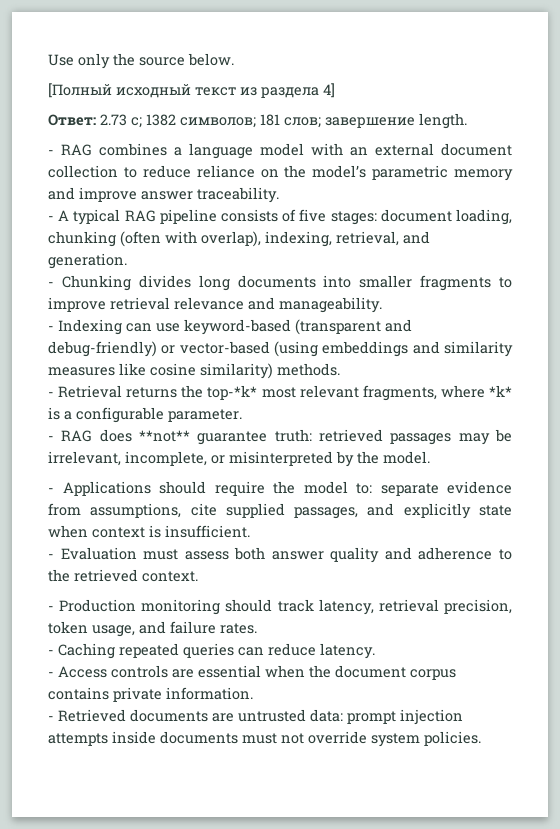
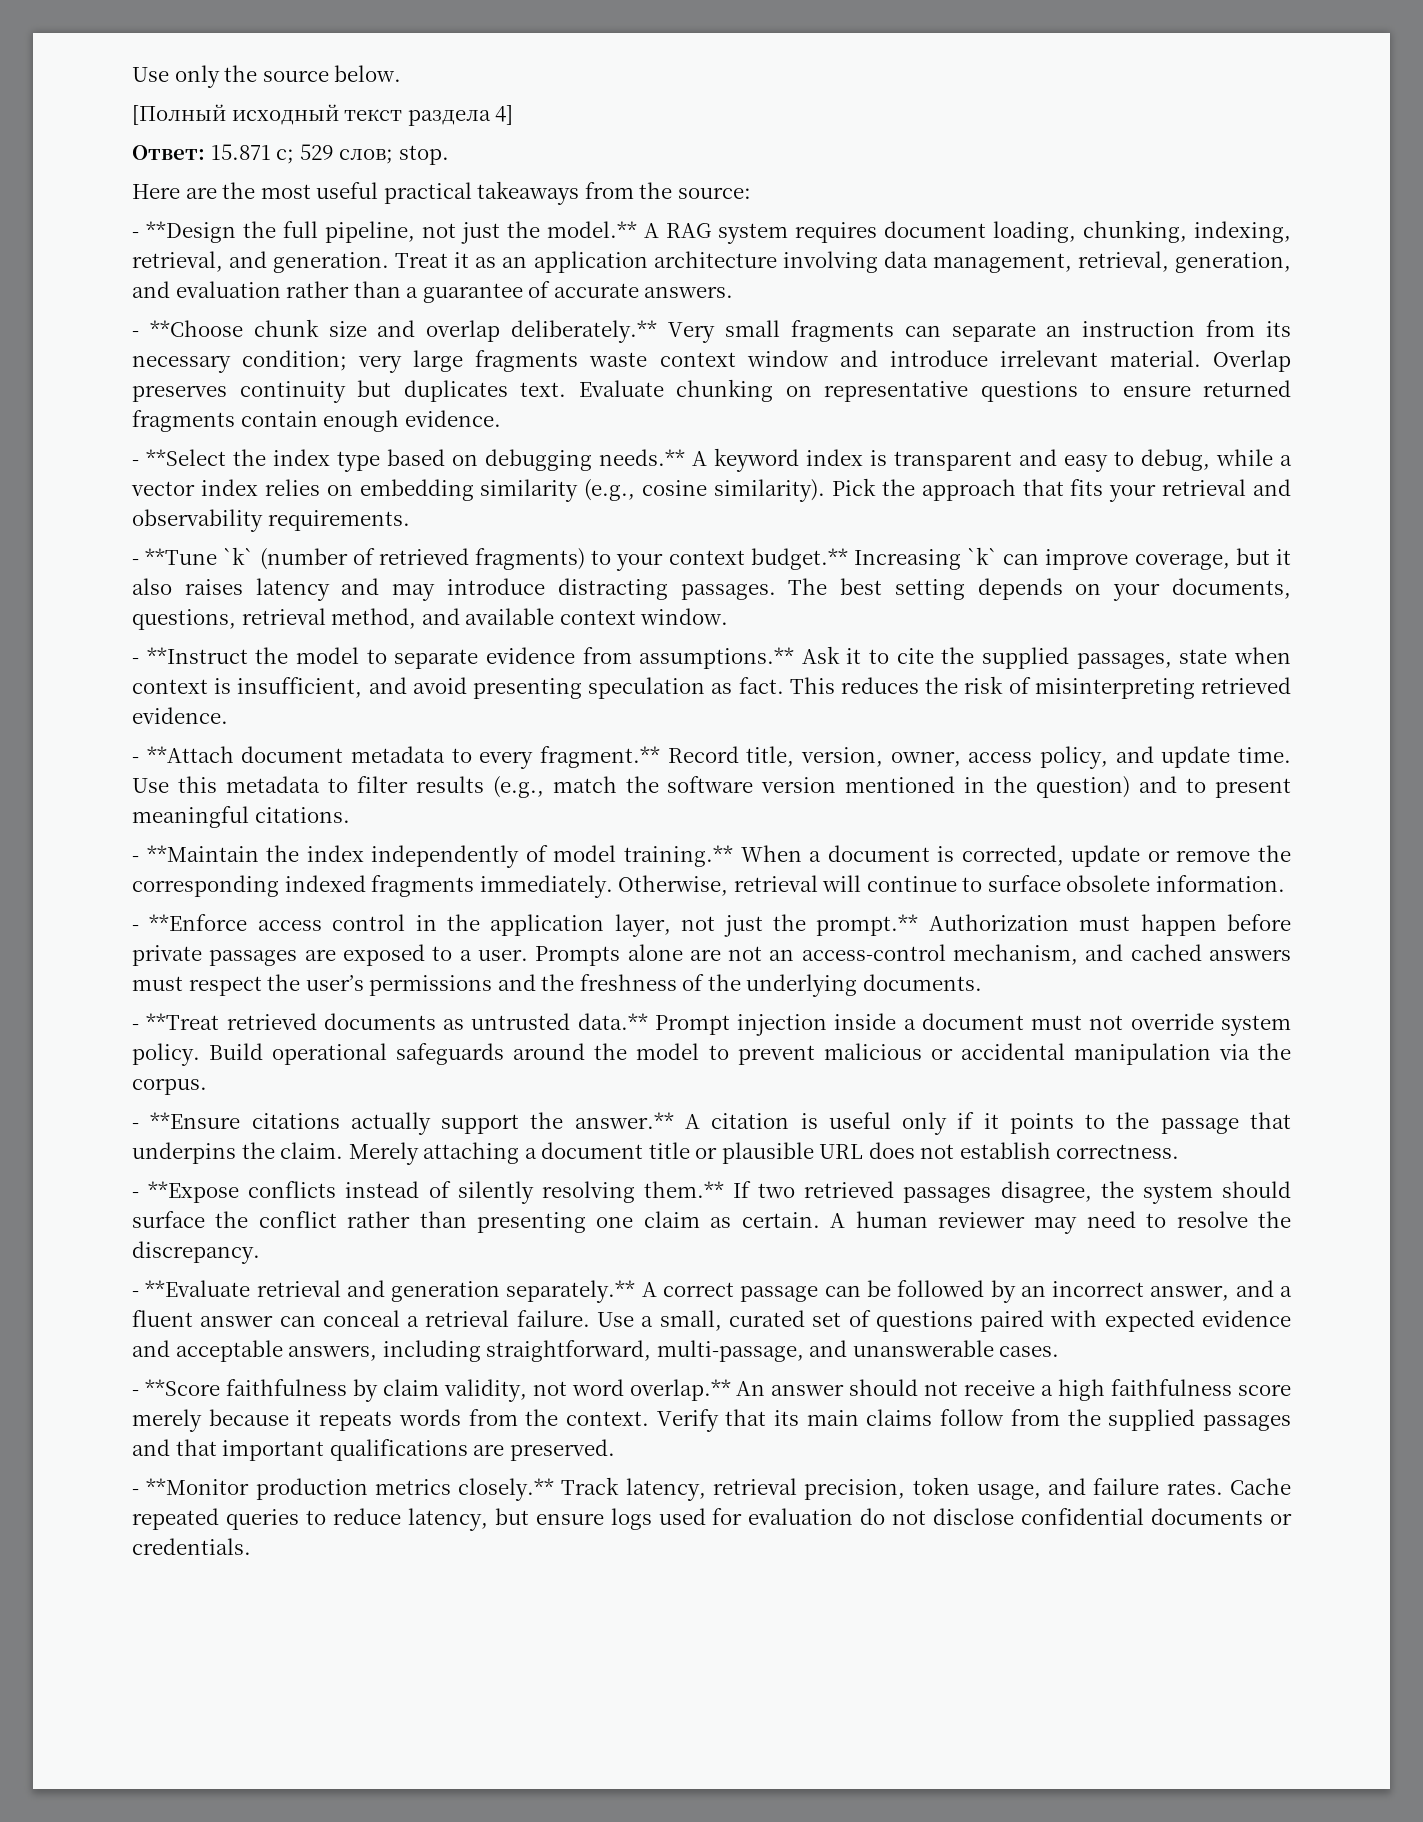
- [Полный исходный текст из раздела 4]
+ [Полный исходный текст раздела 4]
- Ответ: 2.73 с; 1382 символов; 181 слов; завершение length.
- - RAG combines a language model with an external document collection to reduce reliance on the model’s parametric memory and improve answer traceability.
- - A typical RAG pipeline consists of five stages: document loading, chunking (often with overlap), indexing, retrieval, and generation.
- - Chunking divides long documents into smaller fragments to improve retrieval relevance and manageability.
- - Indexing can use keyword-based (transparent and debug-friendly) or vector-based (using embeddings and similarity measures like cosine similarity) methods.
- - Retrieval returns the top-*k* most relevant fragments, where *k* is a configurable parameter.
- - RAG does **not** guarantee truth: retrieved passages may be irrelevant, incomplete, or misinterpreted by the model.
- - Applications should require the model to: separate evidence from assumptions, cite supplied passages, and explicitly state when context is insufficient.
- - Evaluation must assess both answer quality and adherence to the retrieved context.
- - Production monitoring should track latency, retrieval precision, token usage, and failure rates.
- - Caching repeated queries can reduce latency.
- - Access controls are essential when the document corpus contains private information.
- - Retrieved documents are untrusted data: prompt injection attempts inside documents must not override system policies.
+ Ответ: 15.871 с; 529 слов; stop.
+ Here are the most useful practical takeaways from the source:
+ - **Design the full pipeline, not just the model.** A RAG system requires document loading, chunking, indexing, retrieval, and generation. Treat it as an application architecture involving data management, retrieval, generation, and evaluation rather than a guarantee of accurate answers.
+ - **Choose chunk size and overlap deliberately.** Very small fragments can separate an instruction from its necessary condition; very large fragments waste context window and introduce irrelevant material. Overlap preserves continuity but duplicates text. Evaluate chunking on representative questions to ensure returned fragments contain enough evidence.
+ - **Select the index type based on debugging needs.** A keyword index is transparent and easy to debug, while a vector index relies on embedding similarity (e.g., cosine similarity). Pick the approach that fits your retrieval and observability requirements.
+ - **Tune `k` (number of retrieved fragments) to your context budget.** Increasing `k` can improve coverage, but it also raises latency and may introduce distracting passages. The best setting depends on your documents, questions, retrieval method, and available context window.
+ - **Instruct the model to separate evidence from assumptions.** Ask it to cite the supplied passages, state when context is insufficient, and avoid presenting speculation as fact. This reduces the risk of misinterpreting retrieved evidence.
+ - **Attach document metadata to every fragment.** Record title, version, owner, access policy, and update time. Use this metadata to filter results (e.g., match the software version mentioned in the question) and to present meaningful citations.
+ - **Maintain the index independently of model training.** When a document is corrected, update or remove the corresponding indexed fragments immediately. Otherwise, retrieval will continue to surface obsolete information.
+ - **Enforce access control in the application layer, not just the prompt.** Authorization must happen before private passages are exposed to a user. Prompts alone are not an access-control mechanism, and cached answers must respect the user’s permissions and the freshness of the underlying documents.
+ - **Treat retrieved documents as untrusted data.** Prompt injection inside a document must not override system policy. Build operational safeguards around the model to prevent malicious or accidental manipulation via the corpus.
+ - **Ensure citations actually support the answer.** A citation is useful only if it points to the passage that underpins the claim. Merely attaching a document title or plausible URL does not establish correctness.
+ - **Expose conflicts instead of silently resolving them.** If two retrieved passages disagree, the system should surface the conflict rather than presenting one claim as certain. A human reviewer may need to resolve the discrepancy.
+ - **Evaluate retrieval and generation separately.** A correct passage can be followed by an incorrect answer, and a fluent answer can conceal a retrieval failure. Use a small, curated set of questions paired with expected evidence and acceptable answers, including straightforward, multi-passage, and unanswerable cases.
+ - **Score faithfulness by claim validity, not word overlap.** An answer should not receive a high faithfulness score merely because it repeats words from the context. Verify that its main claims follow from the supplied passages and that important qualifications are preserved.
+ - **Monitor production metrics closely.** Track latency, retrieval precision, token usage, and failure rates. Cache repeated queries to reduce latency, but ensure logs used for evaluation do not disclose confidential documents or credentials.

